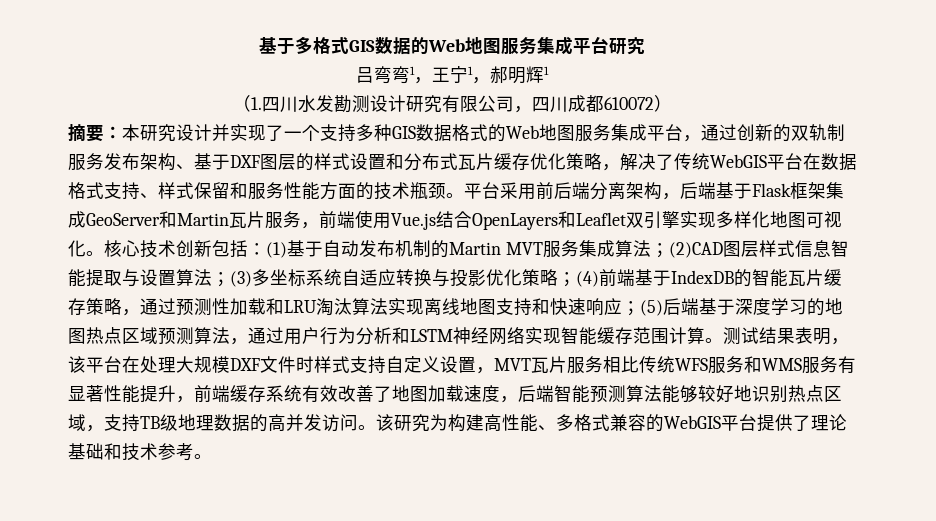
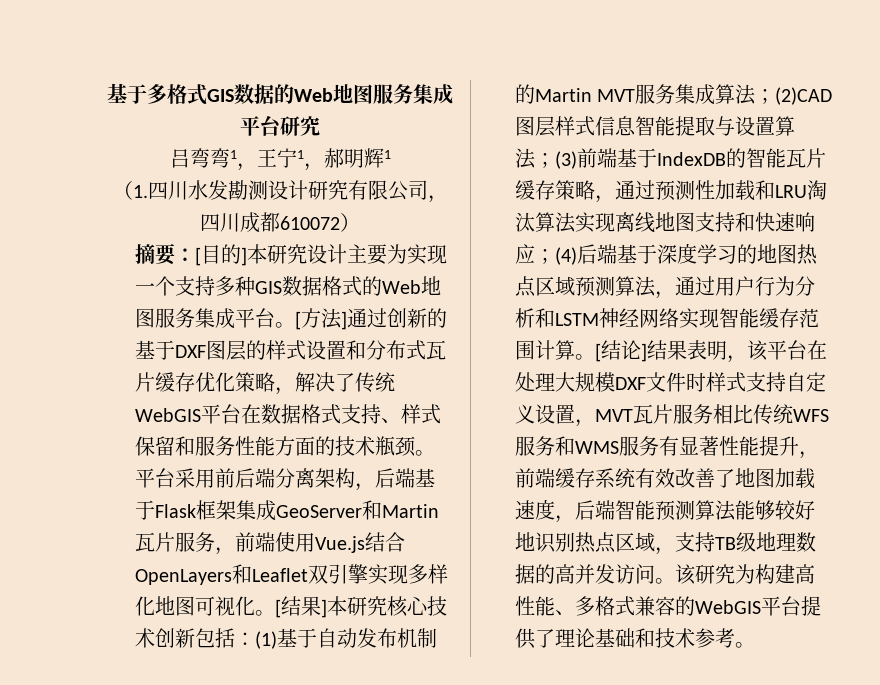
- 摘要：本研究设计并实现了一个支持多种GIS数据格式的Web地图服务集成平台，通过创新的双轨制服务发布架构、基于DXF图层的样式设置和分布式瓦片缓存优化策略，解决了传统WebGIS平台在数据格式支持、样式保留和服务性能方面的技术瓶颈。
+ 摘要：[目的]本研究设计主要为实现一个支持多种GIS数据格式的Web地图服务集成平台。[方法]通过创新的基于DXF图层的样式设置和分布式瓦片缓存优化策略，解决了传统WebGIS平台在数据格式支持、样式保留和服务性能方面的技术瓶颈。
- 核心技术创新包括：
+ [结果]本研究核心技术创新包括：
- (3)多坐标系统自适应转换与投影优化策略；(4)前端基于IndexDB的智能瓦片缓存策略，通过预测性加载和LRU淘汰算法实现离线地图支持和快速响应；
+ (3)前端基于IndexDB的智能瓦片缓存策略，通过预测性加载和LRU淘汰算法实现离线地图支持和快速响应；
- (5)后端基于深度学习的地图热点区域预测算法，通过用户行为分析和LSTM神经网络实现智能缓存范围计算。
+ (4)后端基于深度学习的地图热点区域预测算法，通过用户行为分析和LSTM神经网络实现智能缓存范围计算。
- 测试结果表明，该平台在处理大规模DXF文件时样式支持自定义设置，MVT瓦片服务相比传统WFS服务和WMS服务有显著性能提升，前端缓存系统有效改善了地图加载速度，后端智能预测算法能够较好地识别热点区域，支持TB级地理数据的高并发访问。
+ [结论]结果表明，该平台在处理大规模DXF文件时样式支持自定义设置，MVT瓦片服务相比传统WFS服务和WMS服务有显著性能提升，前端缓存系统有效改善了地图加载速度，后端智能预测算法能够较好地识别热点区域，支持TB级地理数据的高并发访问。

